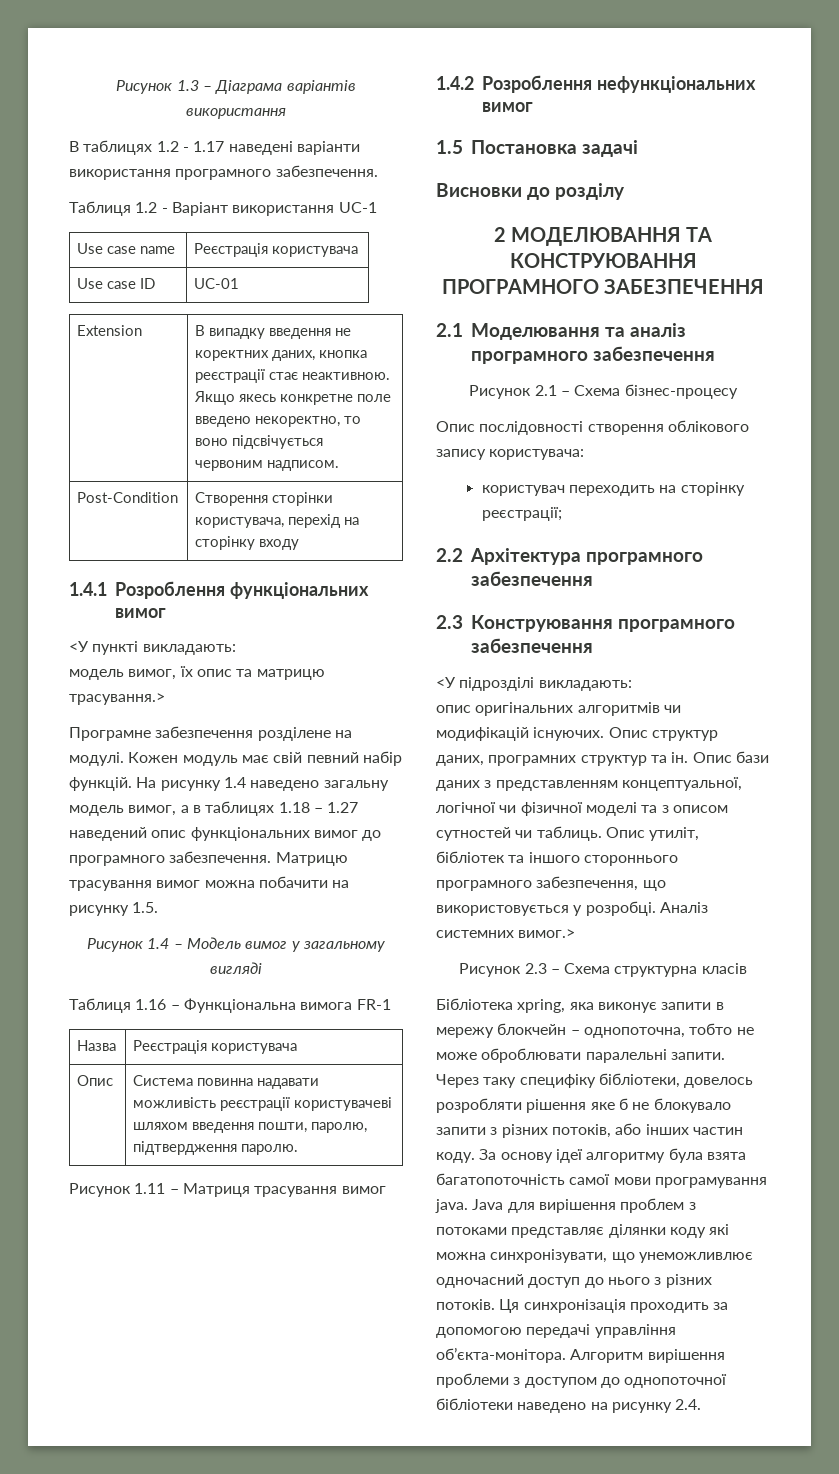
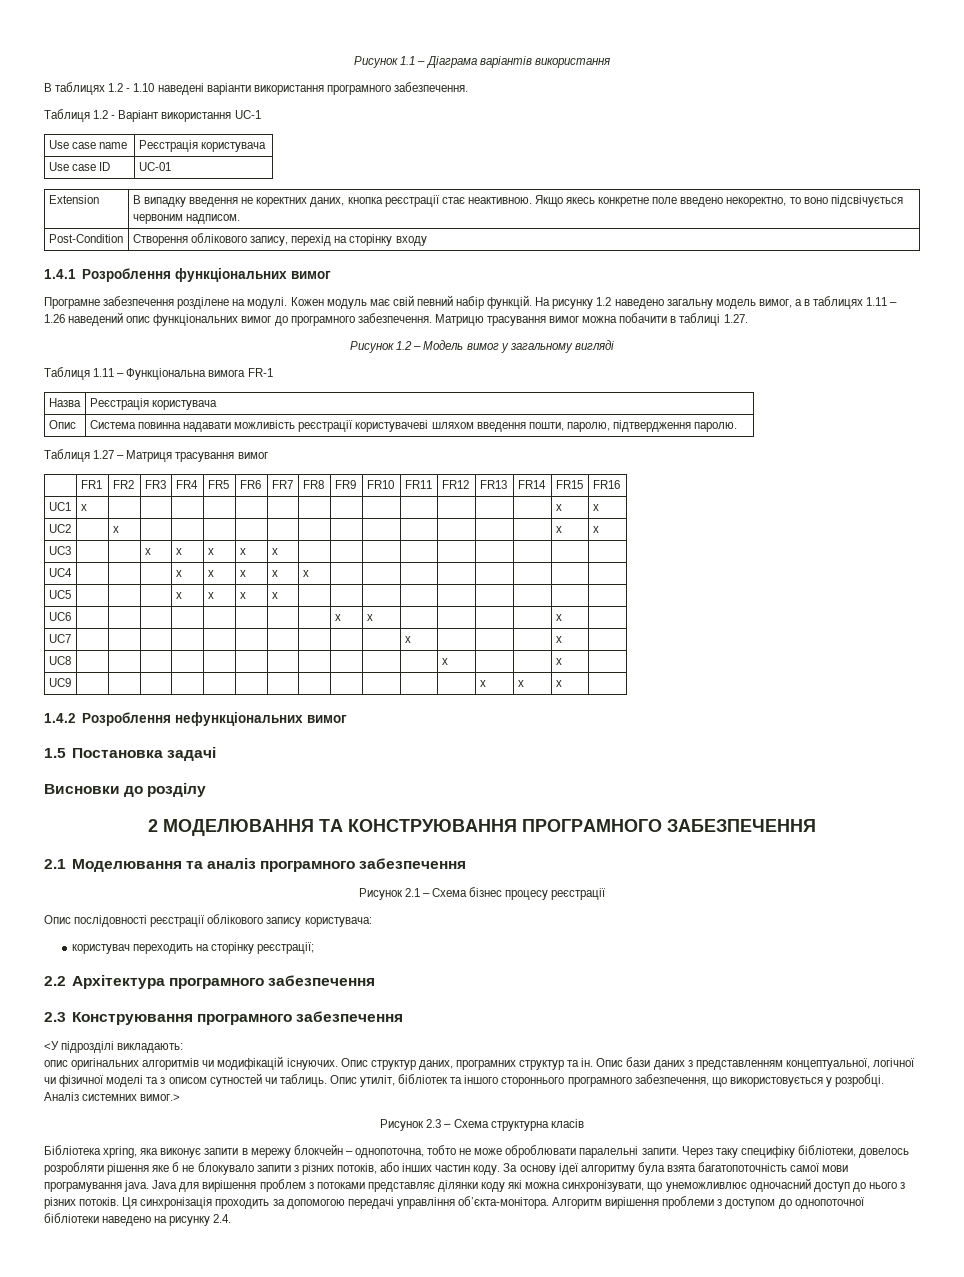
- Рисунок 1.3 – Діаграма варіантів використання
+ Рисунок 1.1 – Діаграма варіантів використання
- В таблицях 1.2 - 1.17 наведені варіанти використання програмного забезпечення.
+ В таблицях 1.2 - 1.10 наведені варіанти використання програмного забезпечення.
- Post-Condition | Створення сторінки користувача, перехід на сторінку входу
+ Post-Condition | Створення облікового запису, перехід на сторінку входу
- <У пункті викладають:
- модель вимог, їх опис та матрицю трасування.>
- На рисунку 1.4 наведено загальну модель вимог, а в таблицях 1.18 – 1.27 наведений опис функціональних вимог до програмного забезпечення.
+ На рисунку 1.2 наведено загальну модель вимог, а в таблицях 1.11 – 1.26 наведений опис функціональних вимог до програмного забезпечення.
- Матрицю трасування вимог можна побачити на рисунку 1.5.
- Рисунок 1.4 – Модель вимог у загальному вигляді
+ Матрицю трасування вимог можна побачити в таблиці 1.27.
+ Рисунок 1.2 – Модель вимог у загальному вигляді
- Таблиця 1.16 – Функціональна вимога FR-1
+ Таблиця 1.11 – Функціональна вимога FR-1
- Рисунок 1.11 – Матриця трасування вимог
+ Таблиця 1.27 – Матриця трасування вимог
+ | FR1 | FR2 | FR3 | FR4 | FR5 | FR6 | FR7 | FR8 | FR9 | FR10 | FR11 | FR12 | FR13 | FR14 | FR15 | FR16
+ UC1 | х | | | | | | | | | | | | | | х | х
+ UC2 | | х | | | | | | | | | | | | | х | х
+ UC3 | | | х | х | х | х | х | | | | | | | | |
+ UC4 | | | | х | х | х | х | х | | | | | | | |
+ UC5 | | | | х | х | х | х | | | | | | | | |
+ UC6 | | | | | | | | | х | х | | | | | х |
+ UC7 | | | | | | | | | | | х | | | | х |
+ UC8 | | | | | | | | | | | | х | | | х |
+ UC9 | | | | | | | | | | | | | х | х | х |
- Рисунок 2.1 – Схема бізнес-процесу
+ Рисунок 2.1 – Схема бізнес процесу реєстрації
- Опис послідовності створення облікового запису користувача:
+ Опис послідовності реєстрації облікового запису користувача:

